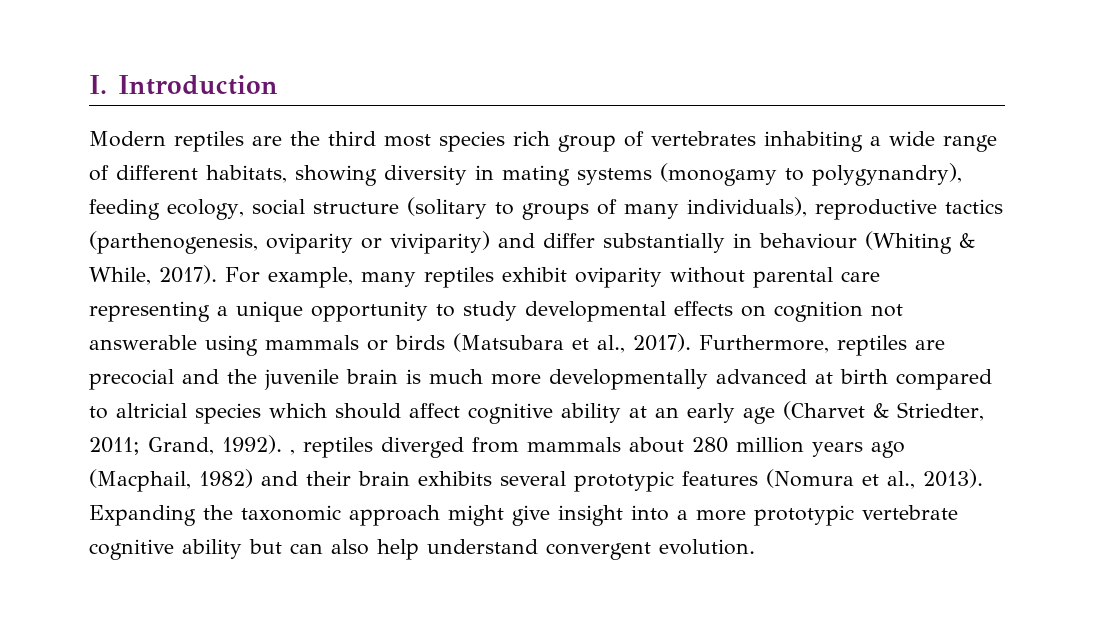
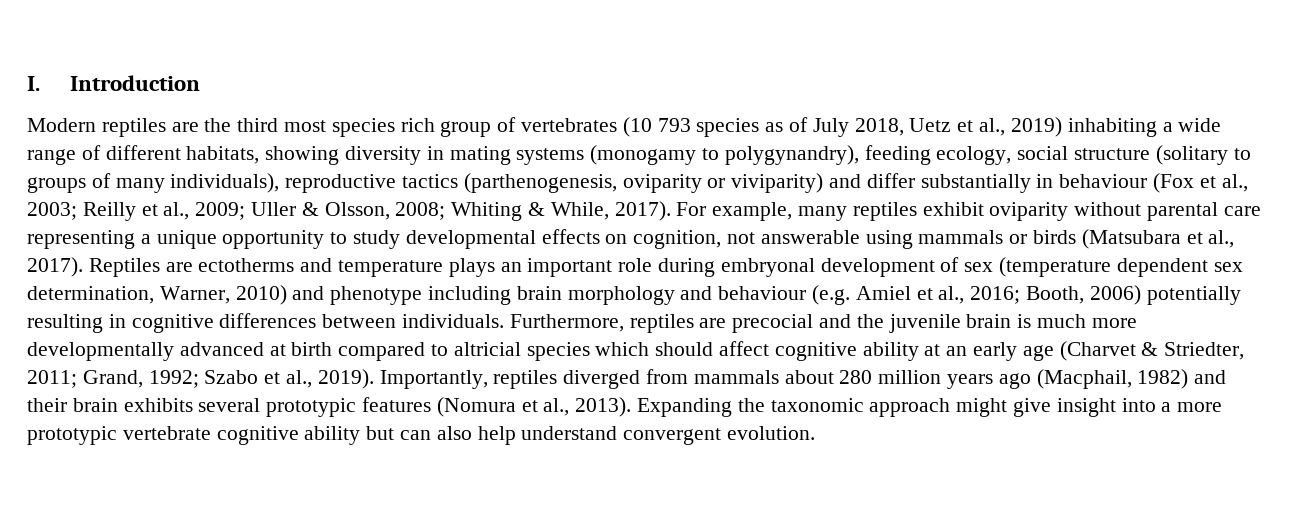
- Modern reptiles are the third most species rich group of vertebrates inhabiting a wide range of different habitats, showing diversity in mating systems (monogamy to polygynandry), feeding ecology, social structure (solitary to groups of many individuals), reproductive tactics (parthenogenesis, oviparity or viviparity) and differ substantially in behaviour (Whiting & While, 2017).
+ Modern reptiles are the third most species rich group of vertebrates (10 793 species as of July 2018, Uetz et al., 2019) inhabiting a wide range of different habitats, showing diversity in mating systems (monogamy to polygynandry), feeding ecology, social structure (solitary to groups of many individuals), reproductive tactics (parthenogenesis, oviparity or viviparity) and differ substantially in behaviour (Fox et al., 2003; Reilly et al., 2009; Uller & Olsson, 2008; Whiting & While, 2017).
- For example, many reptiles exhibit oviparity without parental care representing a unique opportunity to study developmental effects on cognition not answerable using mammals or birds (Matsubara et al., 2017).
+ For example, many reptiles exhibit oviparity without parental care representing a unique opportunity to study developmental effects on cognition, not answerable using mammals or birds (Matsubara et al., 2017).
+ Reptiles are ectotherms and temperature plays an important role during embryonal development of sex (temperature dependent sex determination, Warner, 2010) and phenotype including brain morphology and behaviour (e.g. Amiel et al., 2016; Booth, 2006) potentially resulting in cognitive differences between individuals.
- Furthermore, reptiles are precocial and the juvenile brain is much more developmentally advanced at birth compared to altricial species which should affect cognitive ability at an early age (Charvet & Striedter, 2011; Grand, 1992). , reptiles diverged from mammals about 280 million years ago (Macphail, 1982) and their brain exhibits several prototypic features (Nomura et al., 2013).
+ Furthermore, reptiles are precocial and the juvenile brain is much more developmentally advanced at birth compared to altricial species which should affect cognitive ability at an early age (Charvet & Striedter, 2011; Grand, 1992; Szabo et al., 2019). Importantly, reptiles diverged from mammals about 280 million years ago (Macphail, 1982) and their brain exhibits several prototypic features (Nomura et al., 2013).

